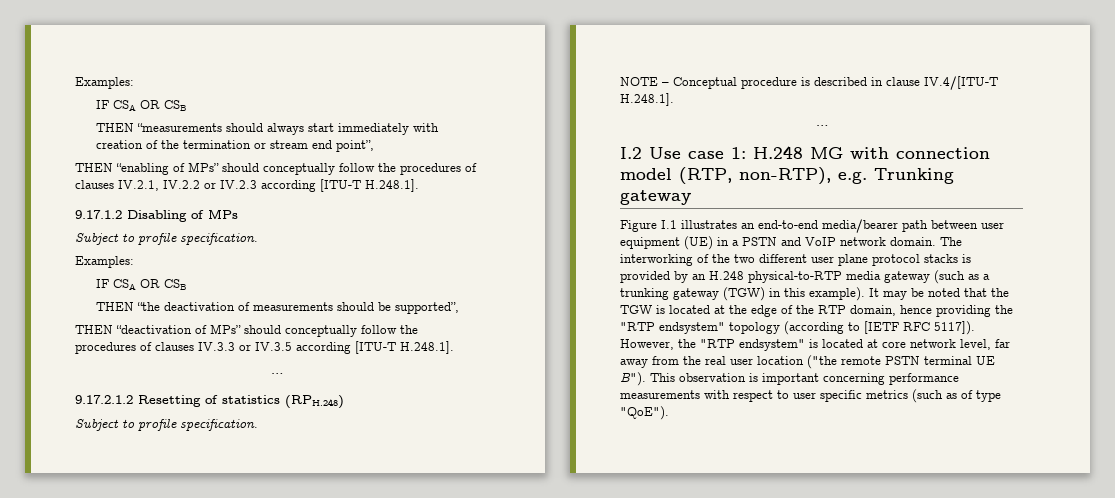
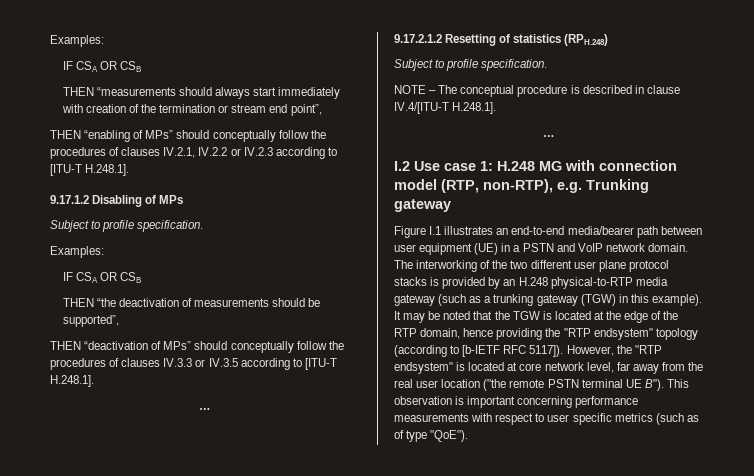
- THEN “enabling of MPs” should conceptually follow the procedures of clauses IV.2.1, IV.2.2 or IV.2.3 according [ITU-T H.248.1].
+ THEN “enabling of MPs” should conceptually follow the procedures of clauses IV.2.1, IV.2.2 or IV.2.3 according to [ITU-T H.248.1].
- THEN “deactivation of MPs” should conceptually follow the procedures of clauses IV.3.3 or IV.3.5 according [ITU-T H.248.1].
+ THEN “deactivation of MPs” should conceptually follow the procedures of clauses IV.3.3 or IV.3.5 according to [ITU-T H.248.1].
- NOTE – Conceptual procedure is described in clause IV.4/[ITU-T H.248.1].
+ NOTE – The conceptual procedure is described in clause IV.4/[ITU-T H.248.1].
- It may be noted that the TGW is located at the edge of the RTP domain, hence providing the "RTP endsystem" topology (according to [IETF RFC 5117]).
+ It may be noted that the TGW is located at the edge of the RTP domain, hence providing the "RTP endsystem" topology (according to [b-IETF RFC 5117]).

